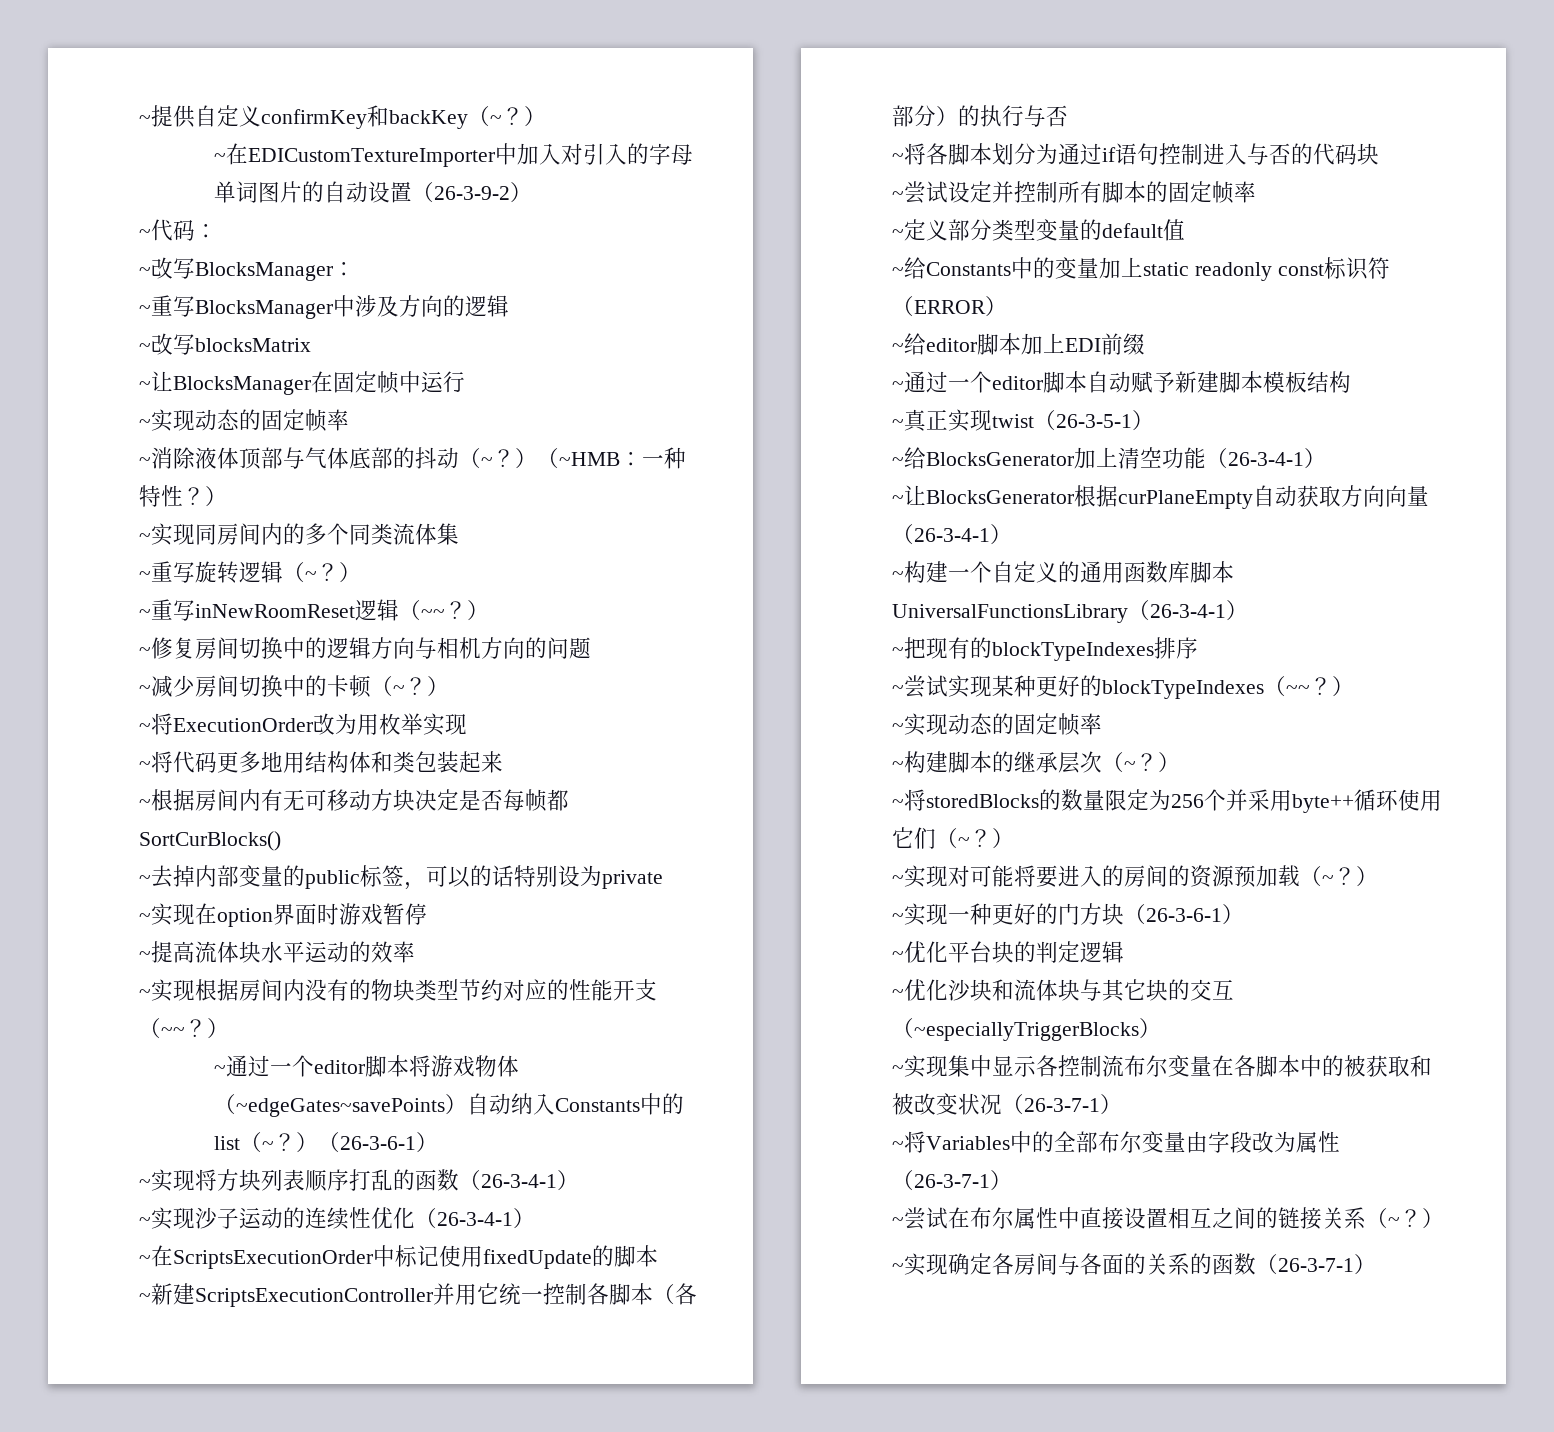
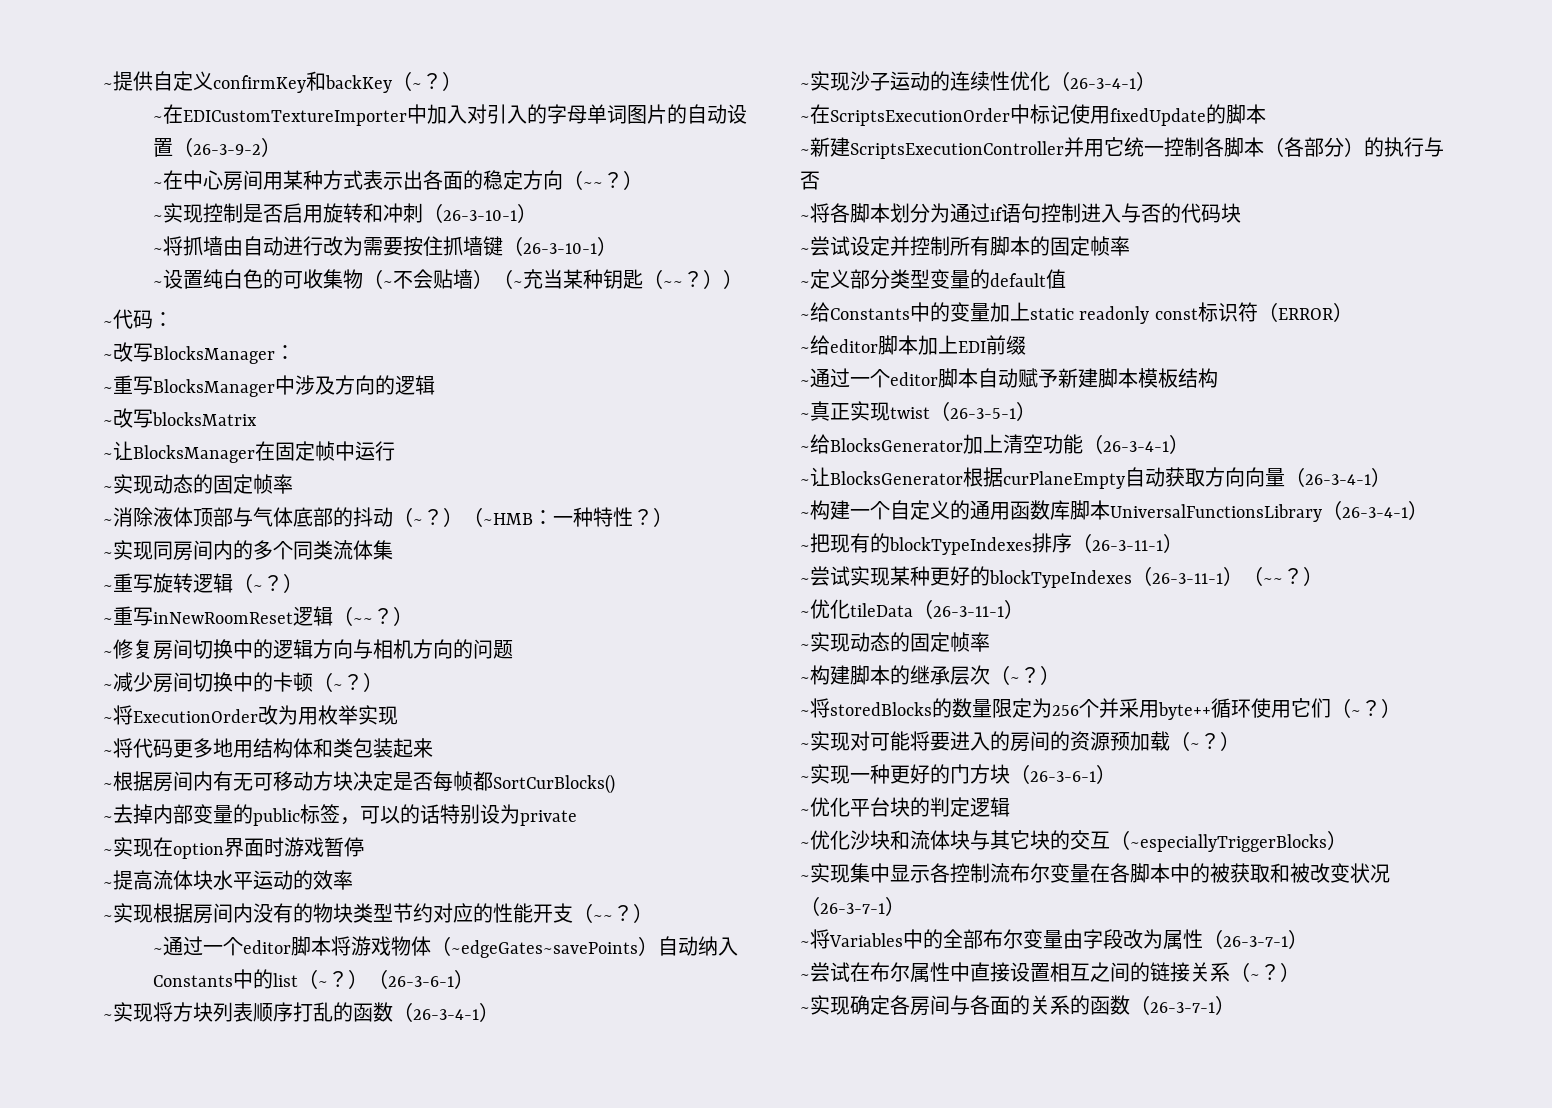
+ ~在中心房间用某种方式表示出各面的稳定方向（~~？）
+ ~实现控制是否启用旋转和冲刺（26-3-10-1）
+ ~将抓墙由自动进行改为需要按住抓墙键（26-3-10-1）
+ ~设置纯白色的可收集物（~不会贴墙）（~充当某种钥匙（~~？））
- ~把现有的blockTypeIndexes排序
+ ~把现有的blockTypeIndexes排序（26-3-11-1）
- ~尝试实现某种更好的blockTypeIndexes（~~？）
+ ~尝试实现某种更好的blockTypeIndexes（26-3-11-1）（~~？）
+ ~优化tileData（26-3-11-1）

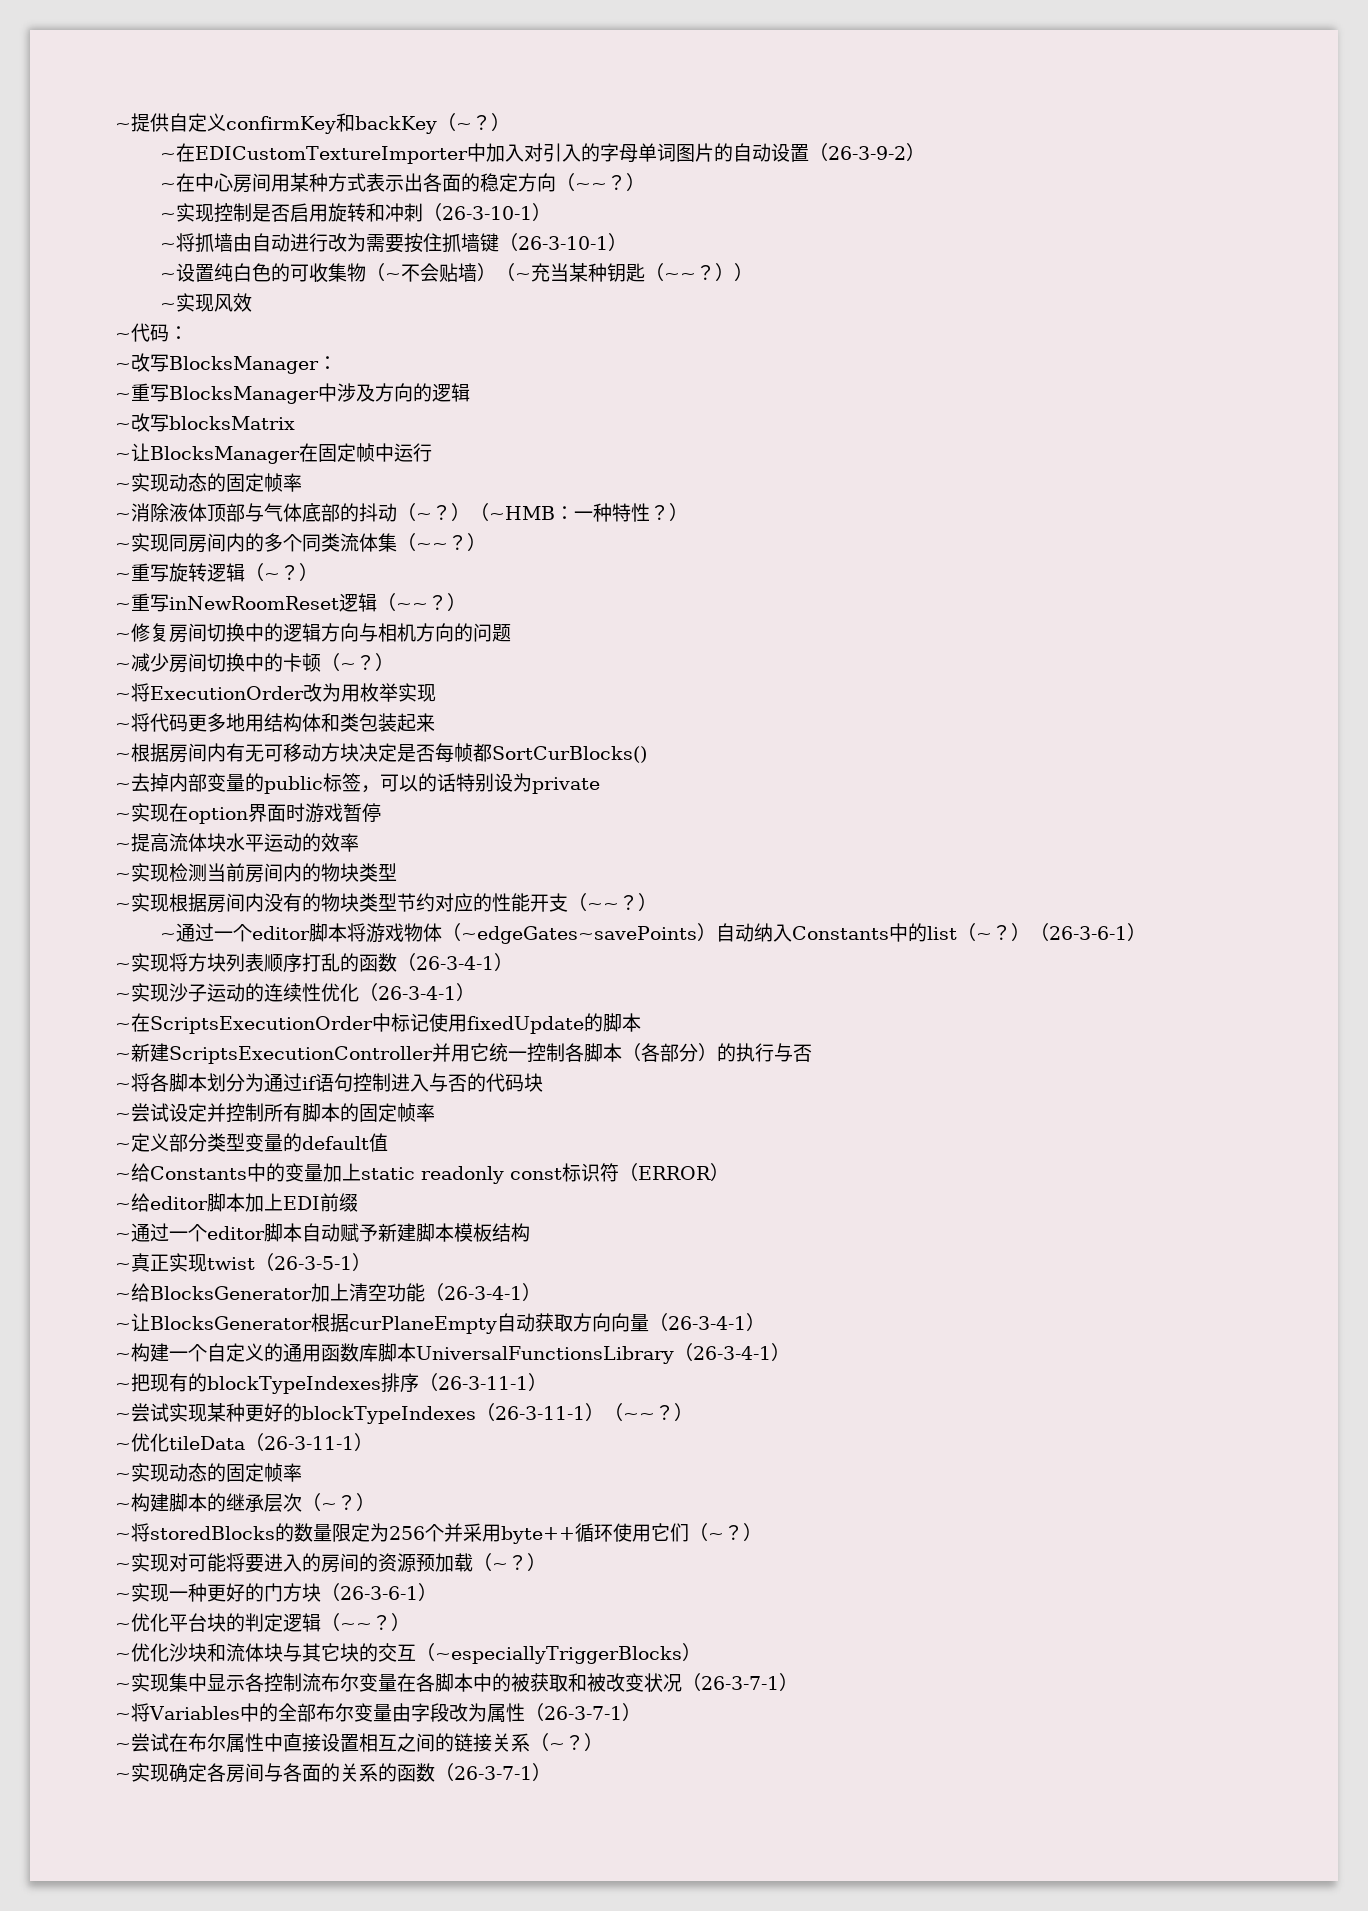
+ ~实现风效
- ~实现同房间内的多个同类流体集
+ ~实现同房间内的多个同类流体集（~~？）
+ ~实现检测当前房间内的物块类型
- ~优化平台块的判定逻辑
+ ~优化平台块的判定逻辑（~~？）

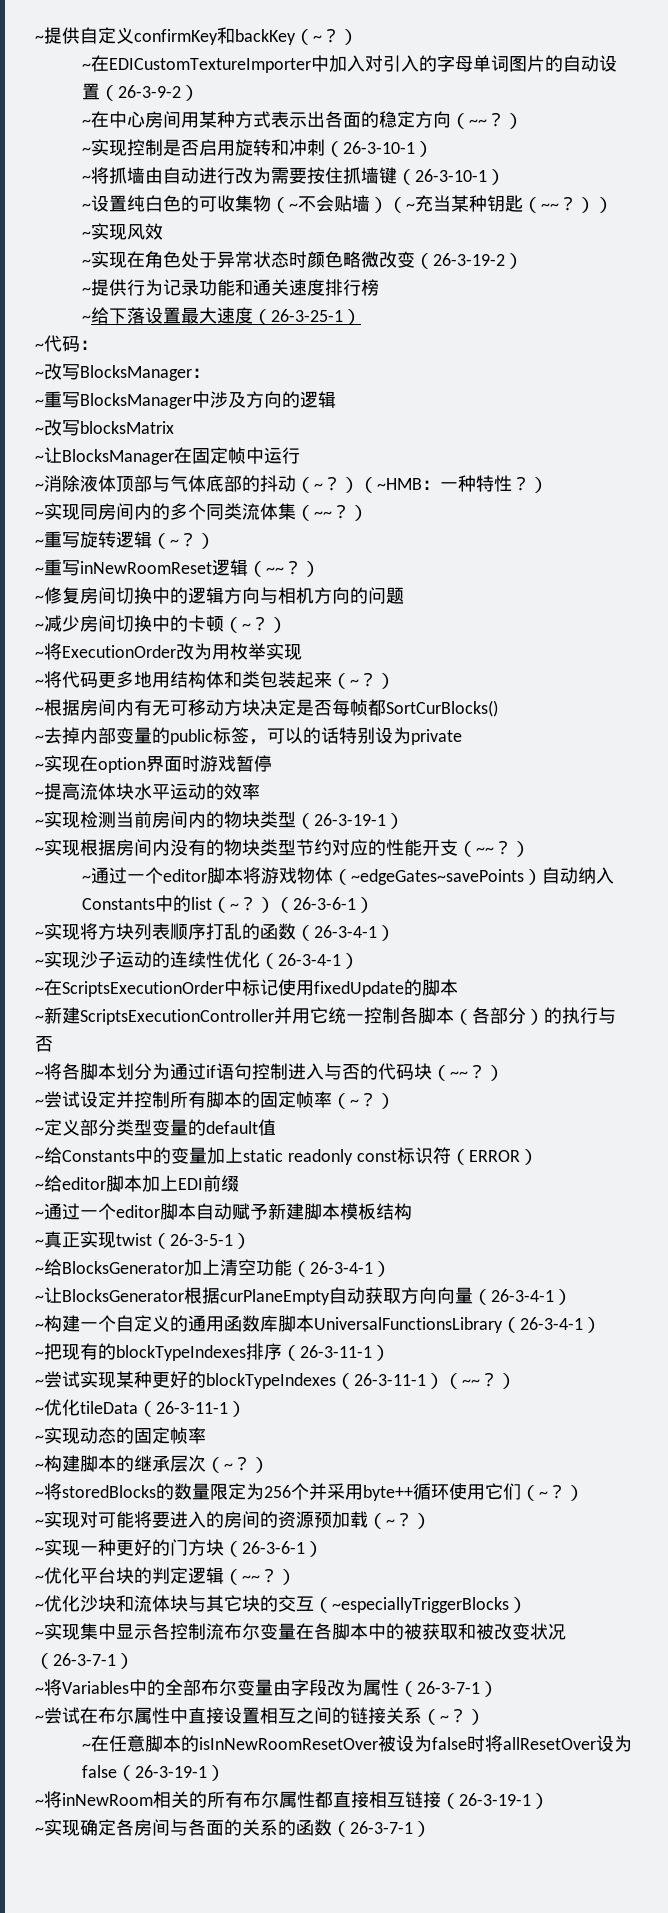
+ ~实现在角色处于异常状态时颜色略微改变（26-3-19-2）
+ ~提供行为记录功能和通关速度排行榜
+ ~给下落设置最大速度（26-3-25-1）
  ~让BlocksManager在固定帧中运行
- ~实现动态的固定帧率
- ~将代码更多地用结构体和类包装起来
+ ~将代码更多地用结构体和类包装起来（~？）
- ~实现检测当前房间内的物块类型
+ ~实现检测当前房间内的物块类型（26-3-19-1）
- ~将各脚本划分为通过if语句控制进入与否的代码块
+ ~将各脚本划分为通过if语句控制进入与否的代码块（~~？）
- ~尝试设定并控制所有脚本的固定帧率
+ ~尝试设定并控制所有脚本的固定帧率（~？）
+ ~在任意脚本的isInNewRoomResetOver被设为false时将allResetOver设为false（26-3-19-1）
+ ~将inNewRoom相关的所有布尔属性都直接相互链接（26-3-19-1）

